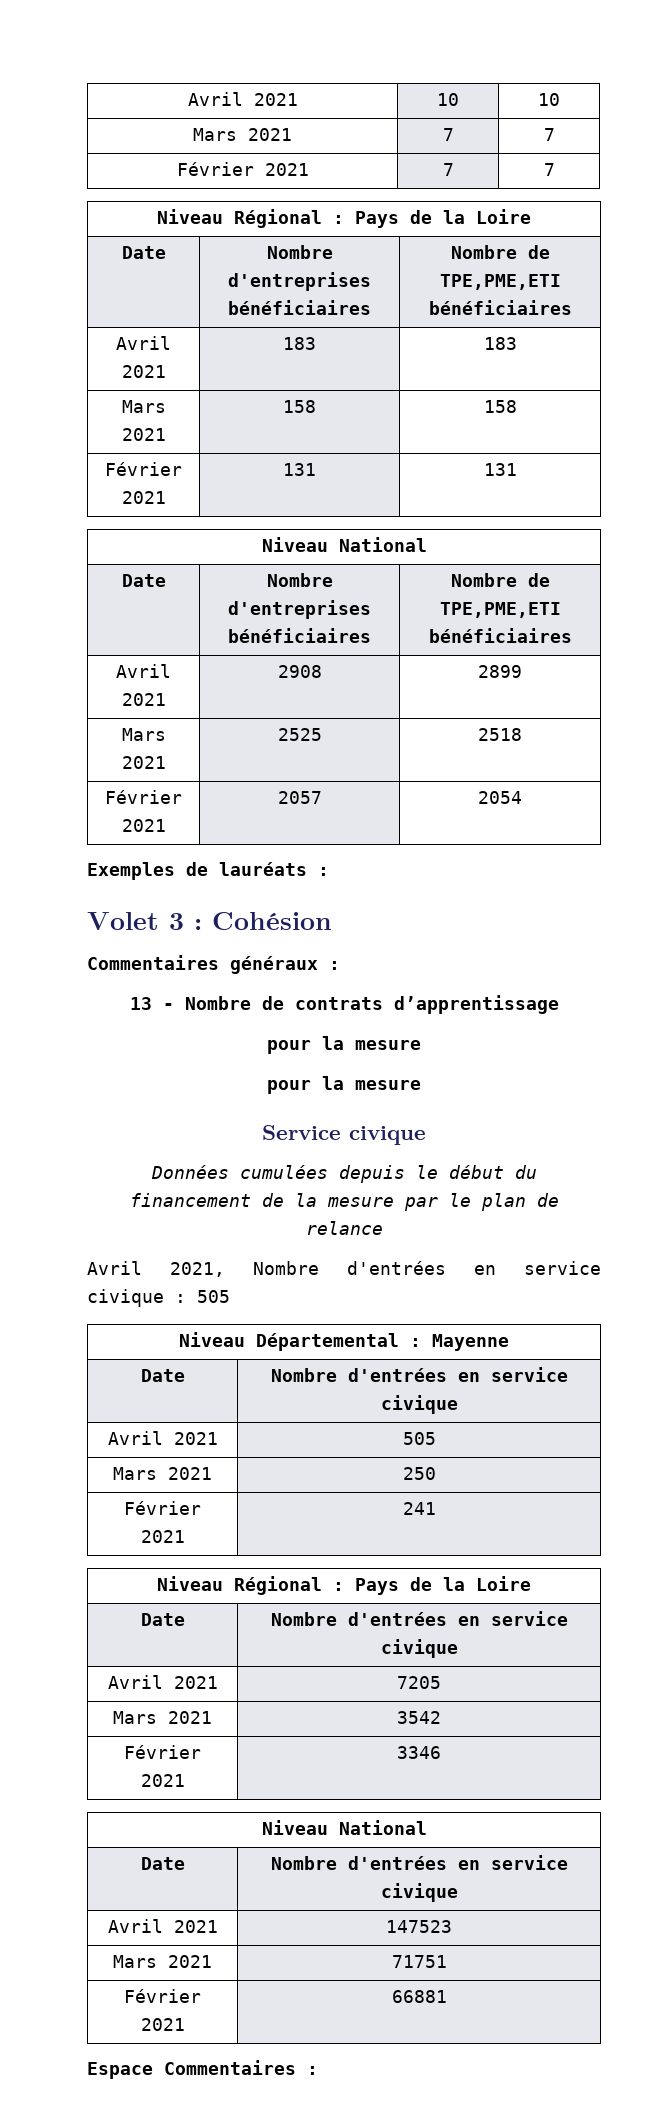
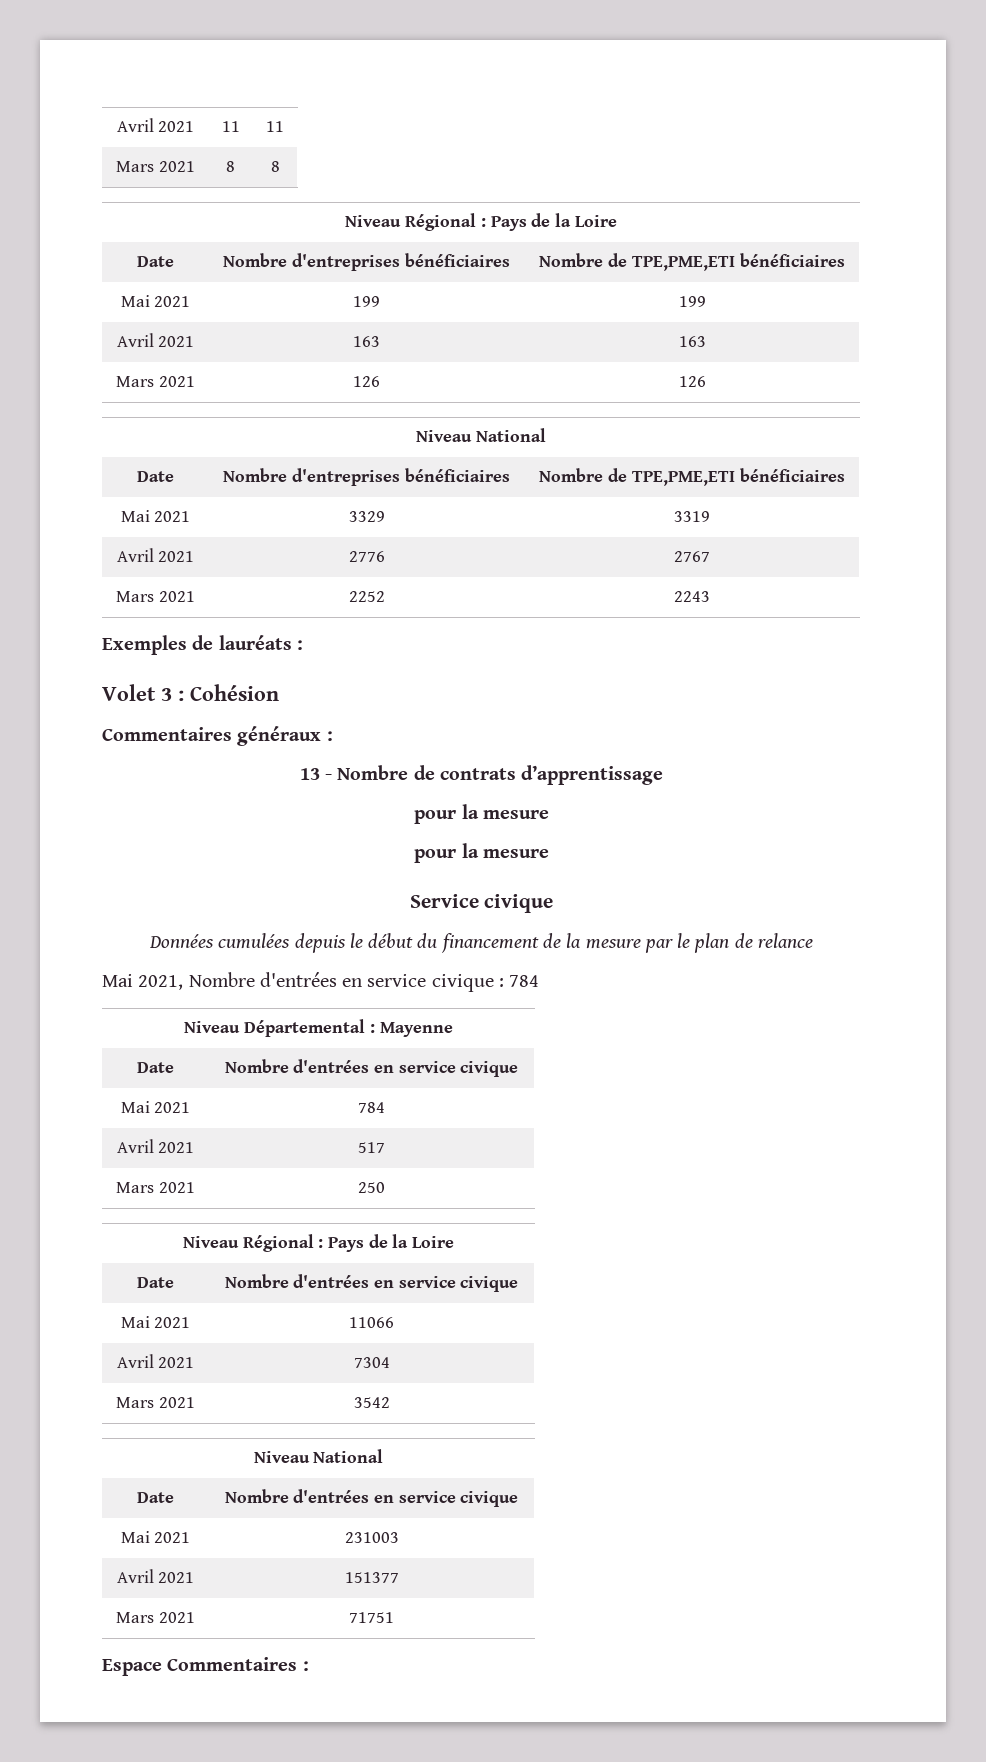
- Avril 2021 | 10 | 10
- Mars 2021 | 7 | 7
- Février 2021 | 7 | 7
+ Avril 2021 | 11 | 11
+ Mars 2021 | 8 | 8
- Avril 2021 | 183 | 183
- Mars 2021 | 158 | 158
- Février 2021 | 131 | 131
+ Mai 2021 | 199 | 199
+ Avril 2021 | 163 | 163
+ Mars 2021 | 126 | 126
- Avril 2021 | 2908 | 2899
- Mars 2021 | 2525 | 2518
- Février 2021 | 2057 | 2054
+ Mai 2021 | 3329 | 3319
+ Avril 2021 | 2776 | 2767
+ Mars 2021 | 2252 | 2243
- Avril 2021, Nombre d'entrées en service civique : 505
+ Mai 2021, Nombre d'entrées en service civique : 784
- Avril 2021 | 505
+ Mai 2021 | 784
+ Avril 2021 | 517
- Février 2021 | 241
- Avril 2021 | 7205
+ Mai 2021 | 11066
+ Avril 2021 | 7304
- Février 2021 | 3346
- Avril 2021 | 147523
+ Mai 2021 | 231003
+ Avril 2021 | 151377
- Février 2021 | 66881

